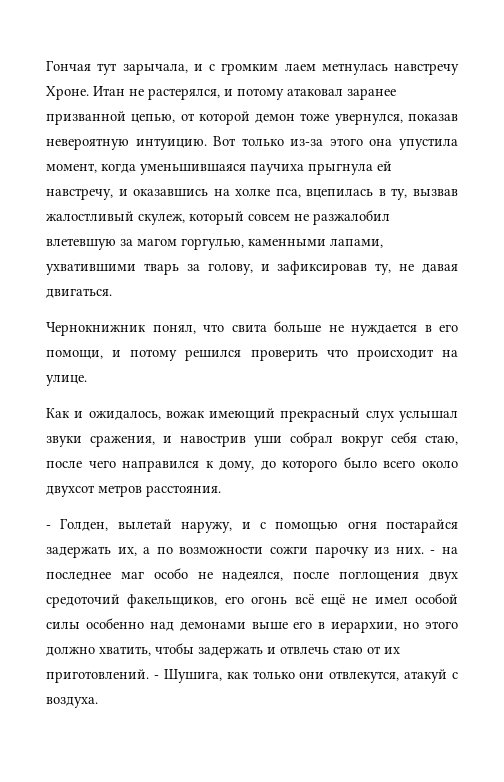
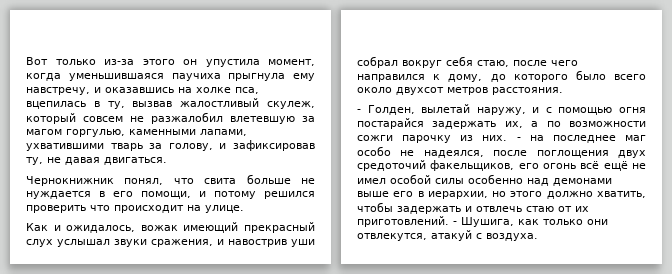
- Гончая тут зарычала, и с громким лаем метнулась навстречу Хроне. Итан не растерялся, и потому атаковал заранее призванной цепью, от которой демон тоже увернулся, показав невероятную интуицию. Вот только из-за этого она упустила момент, когда уменьшившаяся паучиха прыгнула ей навстречу, и оказавшись на холке пса, вцепилась в ту, вызвав жалостливый скулеж, который совсем не разжалобил влетевшую за магом горгулью, каменными лапами, ухватившими тварь за голову, и зафиксировав ту, не давая двигаться.
+ Вот только из-за этого он упустила момент, когда уменьшившаяся паучиха прыгнула ему навстречу, и оказавшись на холке пса, вцепилась в ту, вызвав жалостливый скулеж, который совсем не разжалобил влетевшую за магом горгулью, каменными лапами, ухватившими тварь за голову, и зафиксировав ту, не давая двигаться.

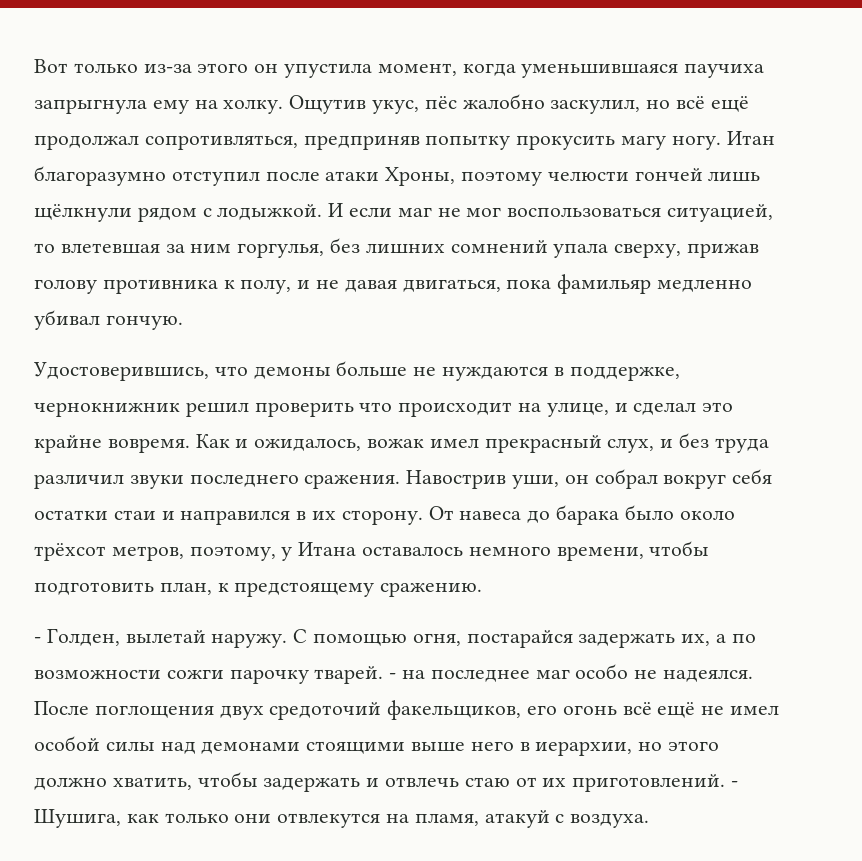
- Вот только из-за этого он упустила момент, когда уменьшившаяся паучиха прыгнула ему навстречу, и оказавшись на холке пса, вцепилась в ту, вызвав жалостливый скулеж, который совсем не разжалобил влетевшую за магом горгулью, каменными лапами, ухватившими тварь за голову, и зафиксировав ту, не давая двигаться.
- Чернокнижник понял, что свита больше не нуждается в его помощи, и потому решился проверить что происходит на улице.
- Как и ожидалось, вожак имеющий прекрасный слух услышал звуки сражения, и навострив уши собрал вокруг себя стаю, после чего направился к дому, до которого было всего около двухсот метров расстояния.
- - Голден, вылетай наружу, и с помощью огня постарайся задержать их, а по возможности сожги парочку из них.
+ Вот только из-за этого он упустила момент, когда уменьшившаяся паучиха запрыгнула ему на холку. Ощутив укус, пёс жалобно заскулил, но всё ещё продолжал сопротивляться, предприняв попытку прокусить магу ногу. Итан благоразумно отступил после атаки Хроны, поэтому челюсти гончей лишь щёлкнули рядом с лодыжкой. И если маг не мог воспользоваться ситуацией, то влетевшая за ним горгулья, без лишних сомнений упала сверху, прижав голову противника к полу, и не давая двигаться, пока фамильяр медленно убивал гончую.
+ Удостоверившись, что демоны больше не нуждаются в поддержке, чернокнижник решил проверить что происходит на улице, и сделал это крайне вовремя. Как и ожидалось, вожак имел прекрасный слух, и без труда различил звуки последнего сражения. Навострив уши, он собрал вокруг себя остатки стаи и направился в их сторону. От навеса до барака было около трёхсот метров, поэтому, у Итана оставалось немного времени, чтобы подготовить план, к предстоящему сражению.
+ - Голден, вылетай наружу. С помощью огня, постарайся задержать их, а по возможности сожги парочку тварей.
- - на последнее маг особо не надеялся, после поглощения двух средоточий факельщиков, его огонь всё ещё не имел особой силы особенно над демонами выше его в иерархии, но этого должно хватить, чтобы задержать и отвлечь стаю от их приготовлений.
+ - на последнее маг особо не надеялся. После поглощения двух средоточий факельщиков, его огонь всё ещё не имел особой силы над демонами стоящими выше него в иерархии, но этого должно хватить, чтобы задержать и отвлечь стаю от их приготовлений.
- - Шушига, как только они отвлекутся, атакуй с воздуха.
+ - Шушига, как только они отвлекутся на пламя, атакуй с воздуха.

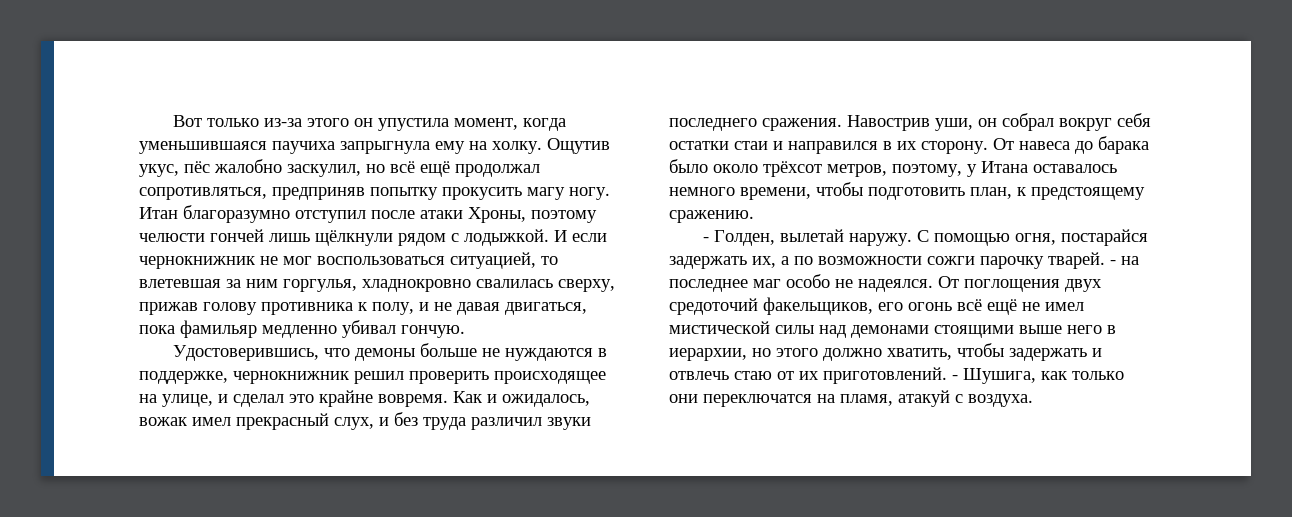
- И если маг не мог воспользоваться ситуацией, то влетевшая за ним горгулья, без лишних сомнений упала сверху, прижав голову противника к полу, и не давая двигаться, пока фамильяр медленно убивал гончую.
+ И если чернокнижник не мог воспользоваться ситуацией, то влетевшая за ним горгулья, хладнокровно свалилась сверху, прижав голову противника к полу, и не давая двигаться, пока фамильяр медленно убивал гончую.
- Удостоверившись, что демоны больше не нуждаются в поддержке, чернокнижник решил проверить что происходит на улице, и сделал это крайне вовремя.
+ Удостоверившись, что демоны больше не нуждаются в поддержке, чернокнижник решил проверить происходящее на улице, и сделал это крайне вовремя.
- После поглощения двух средоточий факельщиков, его огонь всё ещё не имел особой силы над демонами стоящими выше него в иерархии, но этого должно хватить, чтобы задержать и отвлечь стаю от их приготовлений.
+ От поглощения двух средоточий факельщиков, его огонь всё ещё не имел мистической силы над демонами стоящими выше него в иерархии, но этого должно хватить, чтобы задержать и отвлечь стаю от их приготовлений.
- - Шушига, как только они отвлекутся на пламя, атакуй с воздуха.
+ - Шушига, как только они переключатся на пламя, атакуй с воздуха.

